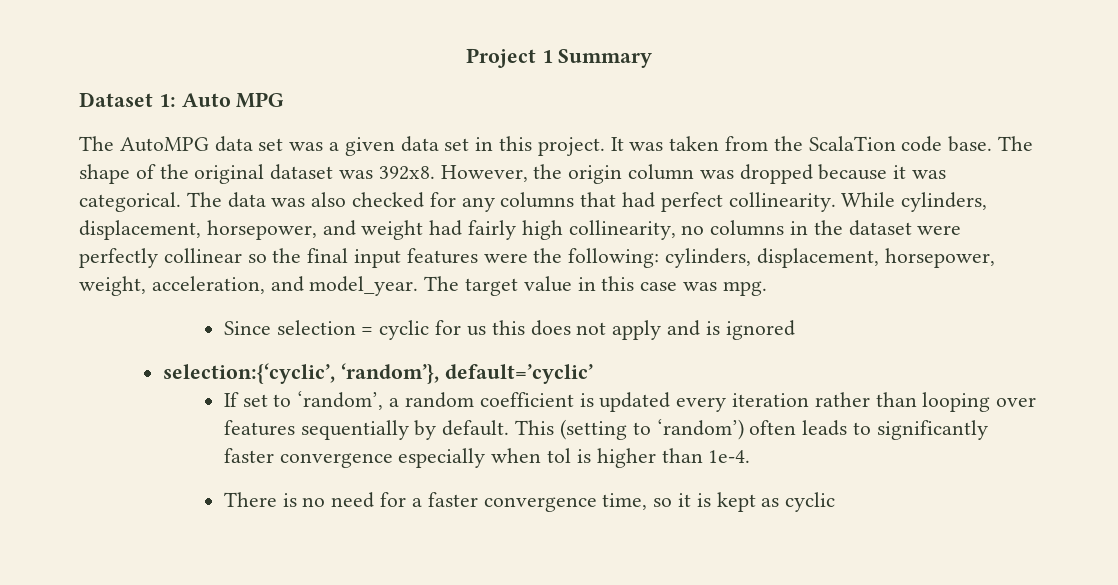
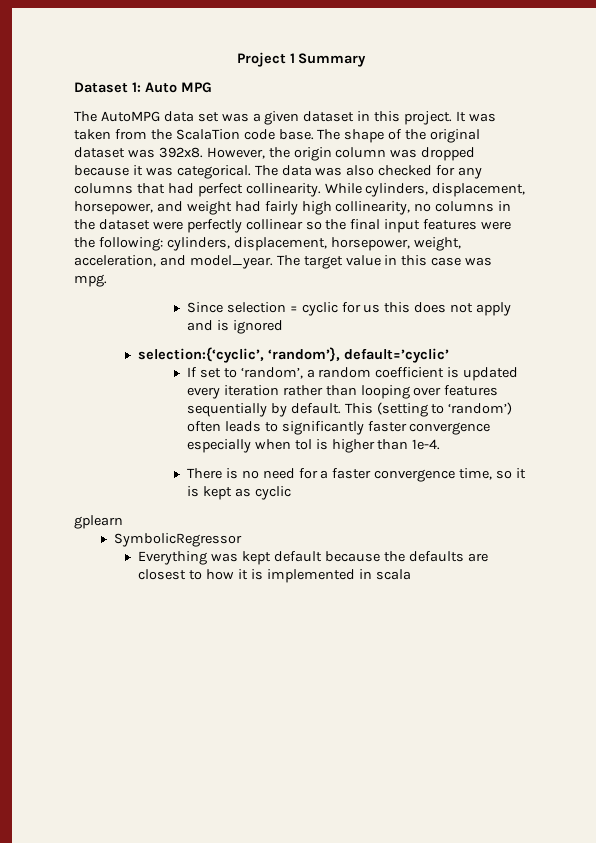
- The AutoMPG data set was a given data set in this project.
+ The AutoMPG data set was a given dataset in this project.
+ gplearn
+ SymbolicRegressor
+ Everything was kept default because the defaults are closest to how it is implemented in scala

